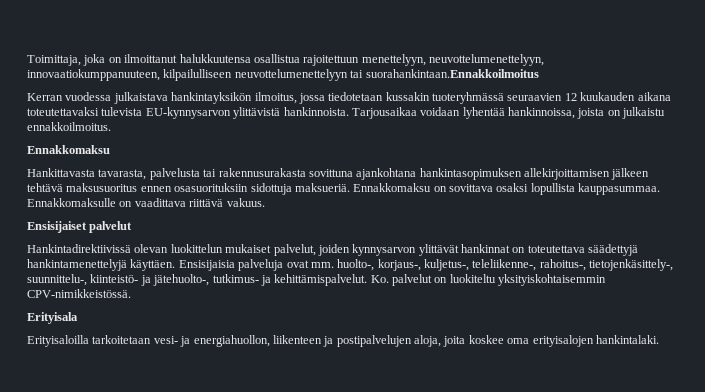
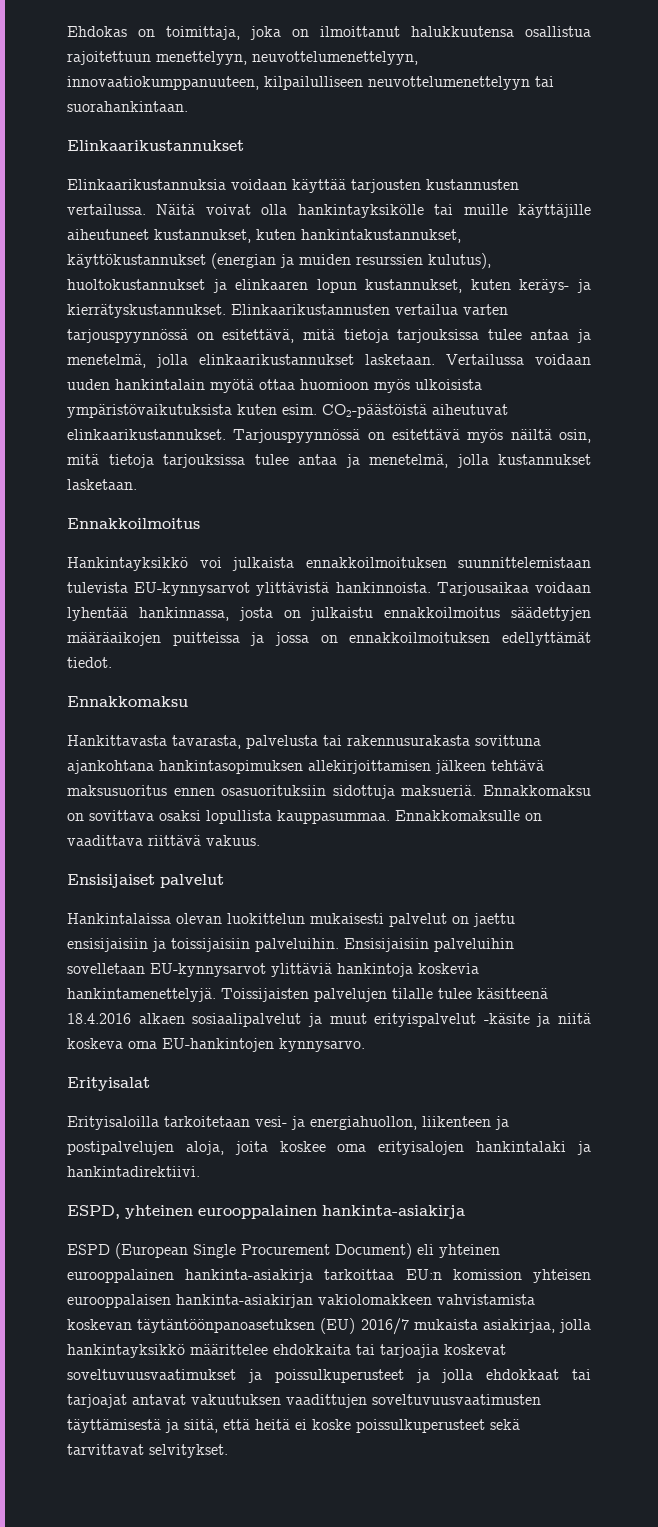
- Toimittaja, joka on ilmoittanut halukkuutensa osallistua rajoitettuun menettelyyn, neuvottelumenettelyyn, innovaatiokumppanuuteen, kilpailulliseen neuvottelumenettelyyn tai suorahankintaan.Ennakkoilmoitus
- Kerran vuodessa julkaistava hankintayksikön ilmoitus, jossa tiedotetaan kussakin tuoteryhmässä seuraavien 12 kuukauden aikana toteutettavaksi tulevista EU-kynnysarvon ylittävistä hankinnoista.
+ Ehdokas on toimittaja, joka on ilmoittanut halukkuutensa osallistua rajoitettuun menettelyyn, neuvottelumenettelyyn, innovaatiokumppanuuteen, kilpailulliseen neuvottelumenettelyyn tai suorahankintaan.
+ Elinkaarikustannukset
+ Elinkaarikustannuksia voidaan käyttää tarjousten kustannusten vertailussa. Näitä voivat olla hankintayksikölle tai muille käyttäjille aiheutuneet kustannukset, kuten hankintakustannukset, käyttökustannukset (energian ja muiden resurssien kulutus), huoltokustannukset ja elinkaaren lopun kustannukset, kuten keräys- ja kierrätyskustannukset. Elinkaarikustannusten vertailua varten tarjouspyynnössä on esitettävä, mitä tietoja tarjouksissa tulee antaa ja menetelmä, jolla elinkaarikustannukset lasketaan. Vertailussa voidaan uuden hankintalain myötä ottaa huomioon myös ulkoisista ympäristövaikutuksista kuten esim. CO2-päästöistä aiheutuvat elinkaarikustannukset. Tarjouspyynnössä on esitettävä myös näiltä osin, mitä tietoja tarjouksissa tulee antaa ja menetelmä, jolla kustannukset lasketaan.
+ Ennakkoilmoitus
+ Hankintayksikkö voi julkaista ennakkoilmoituksen suunnittelemistaan tulevista EU-kynnysarvot ylittävistä hankinnoista.
- Tarjousaikaa voidaan lyhentää hankinnoissa, joista on julkaistu ennakkoilmoitus.
+ Tarjousaikaa voidaan lyhentää hankinnassa, josta on julkaistu ennakkoilmoitus säädettyjen määräaikojen puitteissa ja jossa on ennakkoilmoituksen edellyttämät tiedot.
- Hankintadirektiivissä olevan luokittelun mukaiset palvelut, joiden kynnysarvon ylittävät hankinnat on toteutettava säädettyjä hankintamenettelyjä käyttäen. Ensisijaisia palveluja ovat mm. huolto-, korjaus-, kuljetus-, teleliikenne-, rahoitus-, tietojenkäsittely-, suunnittelu-, kiinteistö- ja jätehuolto-, tutkimus- ja kehittämispalvelut. Ko. palvelut on luokiteltu yksityiskohtaisemmin CPV-nimikkeistössä.
- Erityisala
+ Hankintalaissa olevan luokittelun mukaisesti palvelut on jaettu ensisijaisiin ja toissijaisiin palveluihin. Ensisijaisiin palveluihin sovelletaan EU-kynnysarvot ylittäviä hankintoja koskevia hankintamenettelyjä. Toissijaisten palvelujen tilalle tulee käsitteenä 18.4.2016 alkaen sosiaalipalvelut ja muut erityispalvelut -käsite ja niitä koskeva oma EU-hankintojen kynnysarvo.
+ Erityisalat
- Erityisaloilla tarkoitetaan vesi- ja energiahuollon, liikenteen ja postipalvelujen aloja, joita koskee oma erityisalojen hankintalaki.
+ Erityisaloilla tarkoitetaan vesi- ja energiahuollon, liikenteen ja postipalvelujen aloja, joita koskee oma erityisalojen hankintalaki ja hankintadirektiivi.
+ ESPD, yhteinen eurooppalainen hankinta-asiakirja
+ ESPD (European Single Procurement Document) eli yhteinen eurooppalainen hankinta-asiakirja tarkoittaa EU:n komission yhteisen eurooppalaisen hankinta-asiakirjan vakiolomakkeen vahvistamista koskevan täytäntöönpanoasetuksen (EU) 2016/7 mukaista asiakirjaa, jolla hankintayksikkö määrittelee ehdokkaita tai tarjoajia koskevat soveltuvuusvaatimukset ja poissulkuperusteet ja jolla ehdokkaat tai tarjoajat antavat vakuutuksen vaadittujen soveltuvuusvaatimusten täyttämisestä ja siitä, että heitä ei koske poissulkuperusteet sekä tarvittavat selvitykset.

